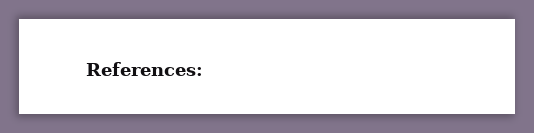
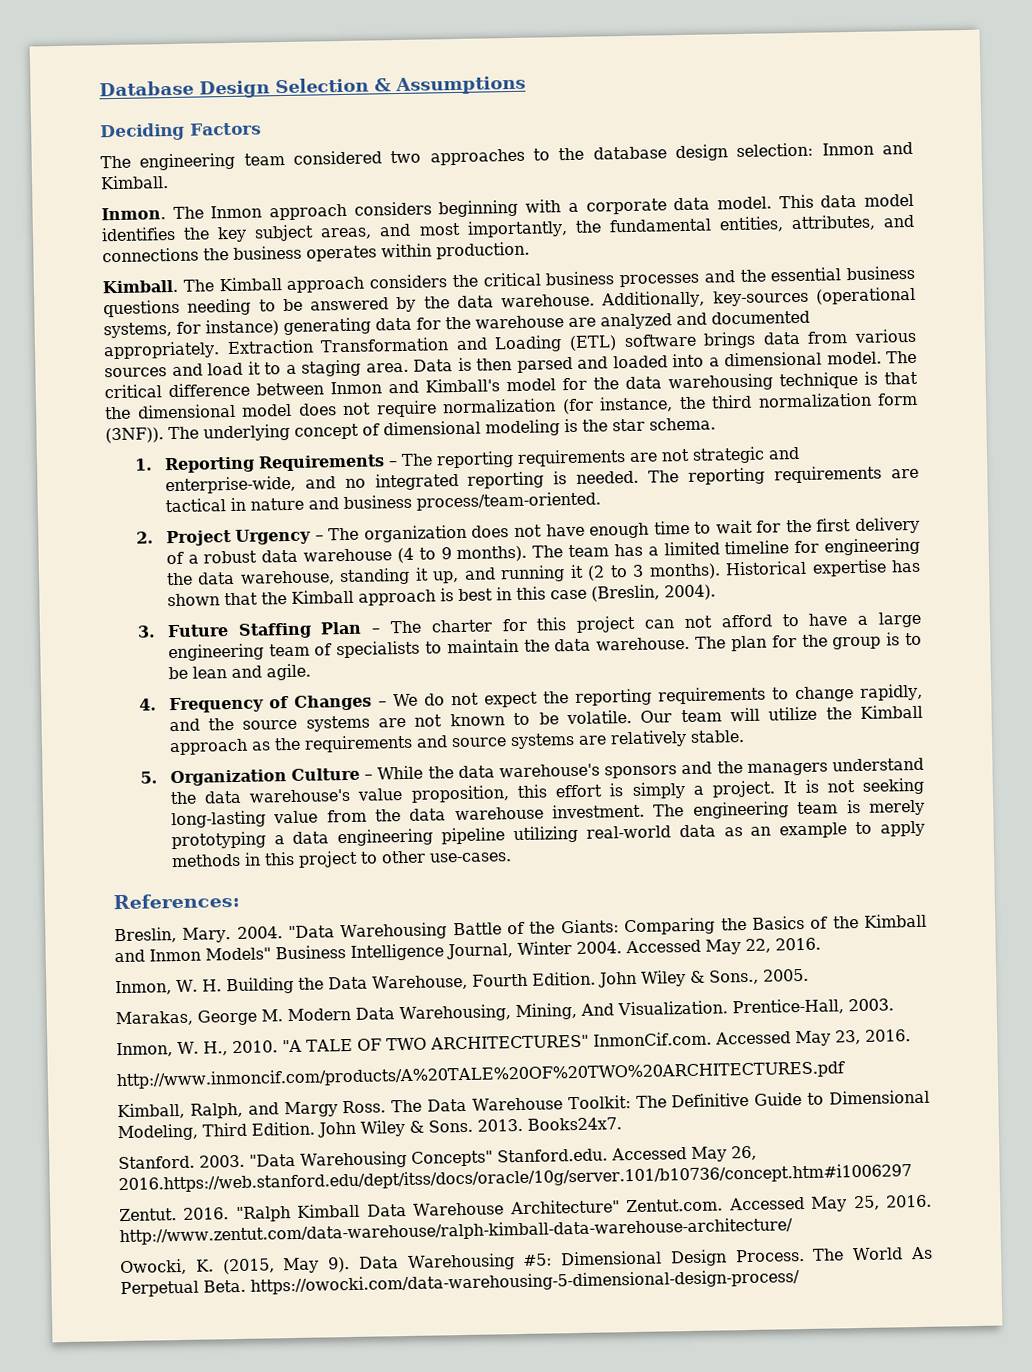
+ Database Design Selection & Assumptions
+ Deciding Factors
+ The engineering team considered two approaches to the database design selection: Inmon and Kimball.
+ Inmon. The Inmon approach considers beginning with a corporate data model. This data model identifies the key subject areas, and most importantly, the fundamental entities, attributes, and connections the business operates within production.
+ Kimball. The Kimball approach considers the critical business processes and the essential business questions needing to be answered by the data warehouse. Additionally, key-sources (operational systems, for instance) generating data for the warehouse are analyzed and documented appropriately. Extraction Transformation and Loading (ETL) software brings data from various sources and load it to a staging area. Data is then parsed and loaded into a dimensional model. The critical difference between Inmon and Kimball's model for the data warehousing technique is that the dimensional model does not require normalization (for instance, the third normalization form (3NF)). The underlying concept of dimensional modeling is the star schema.
+ 1. Reporting Requirements – The reporting requirements are not strategic and enterprise-wide, and no integrated reporting is needed. The reporting requirements are tactical in nature and business process/team-oriented.
+ 2. Project Urgency – The organization does not have enough time to wait for the first delivery of a robust data warehouse (4 to 9 months). The team has a limited timeline for engineering the data warehouse, standing it up, and running it (2 to 3 months). Historical expertise has shown that the Kimball approach is best in this case (Breslin, 2004).
+ 3. Future Staffing Plan – The charter for this project can not afford to have a large engineering team of specialists to maintain the data warehouse. The plan for the group is to be lean and agile.
+ 4. Frequency of Changes – We do not expect the reporting requirements to change rapidly, and the source systems are not known to be volatile. Our team will utilize the Kimball approach as the requirements and source systems are relatively stable.
+ 5. Organization Culture – While the data warehouse's sponsors and the managers understand the data warehouse's value proposition, this effort is simply a project. It is not seeking long-lasting value from the data warehouse investment. The engineering team is merely prototyping a data engineering pipeline utilizing real-world data as an example to apply methods in this project to other use-cases.
  References:
+ Breslin, Mary. 2004. "Data Warehousing Battle of the Giants: Comparing the Basics of the Kimball and Inmon Models" Business Intelligence Journal, Winter 2004. Accessed May 22, 2016.
+ Inmon, W. H. Building the Data Warehouse, Fourth Edition. John Wiley & Sons., 2005.
+ Marakas, George M. Modern Data Warehousing, Mining, And Visualization. Prentice-Hall, 2003.
+ Inmon, W. H., 2010. "A TALE OF TWO ARCHITECTURES" InmonCif.com. Accessed May 23, 2016.
+ http://www.inmoncif.com/products/A%20TALE%20OF%20TWO%20ARCHITECTURES.pdf
+ Kimball, Ralph, and Margy Ross. The Data Warehouse Toolkit: The Definitive Guide to Dimensional Modeling, Third Edition. John Wiley & Sons. 2013. Books24x7.
+ Stanford. 2003. "Data Warehousing Concepts" Stanford.edu. Accessed May 26, 2016.https://web.stanford.edu/dept/itss/docs/oracle/10g/server.101/b10736/concept.htm#i1006297
+ Zentut. 2016. "Ralph Kimball Data Warehouse Architecture" Zentut.com. Accessed May 25, 2016. http://www.zentut.com/data-warehouse/ralph-kimball-data-warehouse-architecture/
+ Owocki, K. (2015, May 9). Data Warehousing #5: Dimensional Design Process. The World As Perpetual Beta. https://owocki.com/data-warehousing-5-dimensional-design-process/

